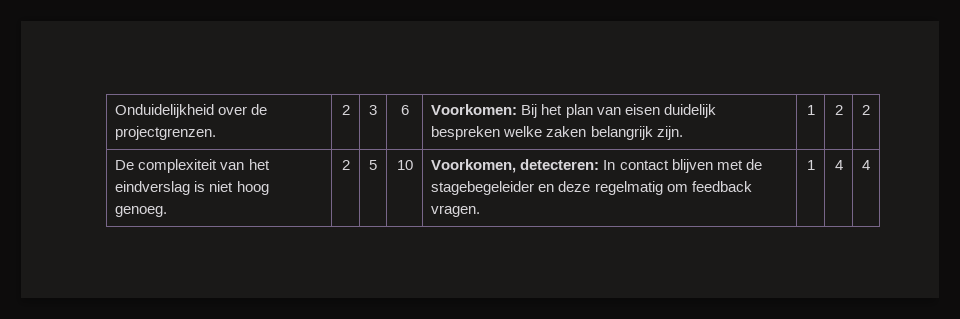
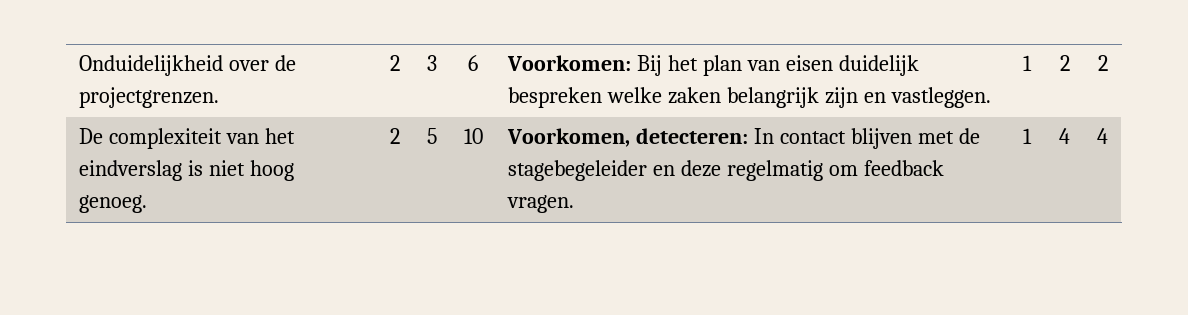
- Onduidelijkheid over de projectgrenzen. | 2 | 3 | 6 | Voorkomen: Bij het plan van eisen duidelijk bespreken welke zaken belangrijk zijn. | 1 | 2 | 2
+ Onduidelijkheid over de projectgrenzen. | 2 | 3 | 6 | Voorkomen: Bij het plan van eisen duidelijk bespreken welke zaken belangrijk zijn en vastleggen. | 1 | 2 | 2

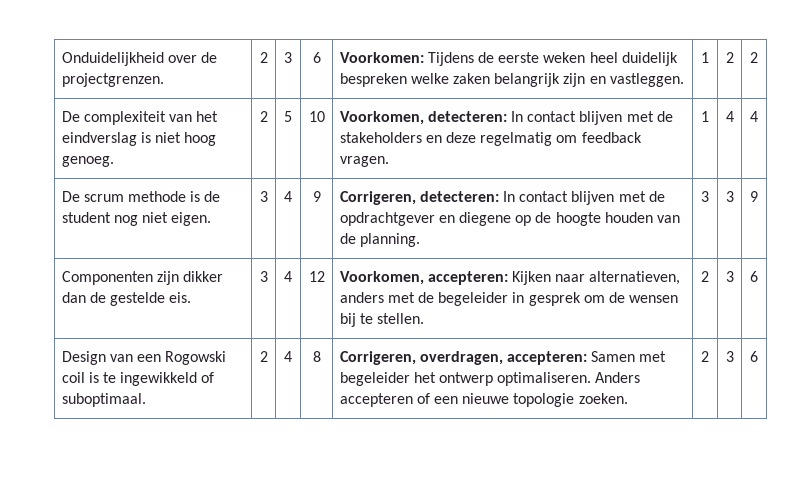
- Onduidelijkheid over de projectgrenzen. | 2 | 3 | 6 | Voorkomen: Bij het plan van eisen duidelijk bespreken welke zaken belangrijk zijn en vastleggen. | 1 | 2 | 2
+ Onduidelijkheid over de projectgrenzen. | 2 | 3 | 6 | Voorkomen: Tijdens de eerste weken heel duidelijk bespreken welke zaken belangrijk zijn en vastleggen. | 1 | 2 | 2
- De complexiteit van het eindverslag is niet hoog genoeg. | 2 | 5 | 10 | Voorkomen, detecteren: In contact blijven met de stagebegeleider en deze regelmatig om feedback vragen. | 1 | 4 | 4
+ De complexiteit van het eindverslag is niet hoog genoeg. | 2 | 5 | 10 | Voorkomen, detecteren: In contact blijven met de stakeholders en deze regelmatig om feedback vragen. | 1 | 4 | 4
+ De scrum methode is de student nog niet eigen. | 3 | 4 | 9 | Corrigeren, detecteren: In contact blijven met de opdrachtgever en diegene op de hoogte houden van de planning. | 3 | 3 | 9
+ Componenten zijn dikker dan de gestelde eis. | 3 | 4 | 12 | Voorkomen, accepteren: Kijken naar alternatieven, anders met de begeleider in gesprek om de wensen bij te stellen. | 2 | 3 | 6
+ Design van een Rogowski coil is te ingewikkeld of suboptimaal. | 2 | 4 | 8 | Corrigeren, overdragen, accepteren: Samen met begeleider het ontwerp optimaliseren. Anders accepteren of een nieuwe topologie zoeken. | 2 | 3 | 6

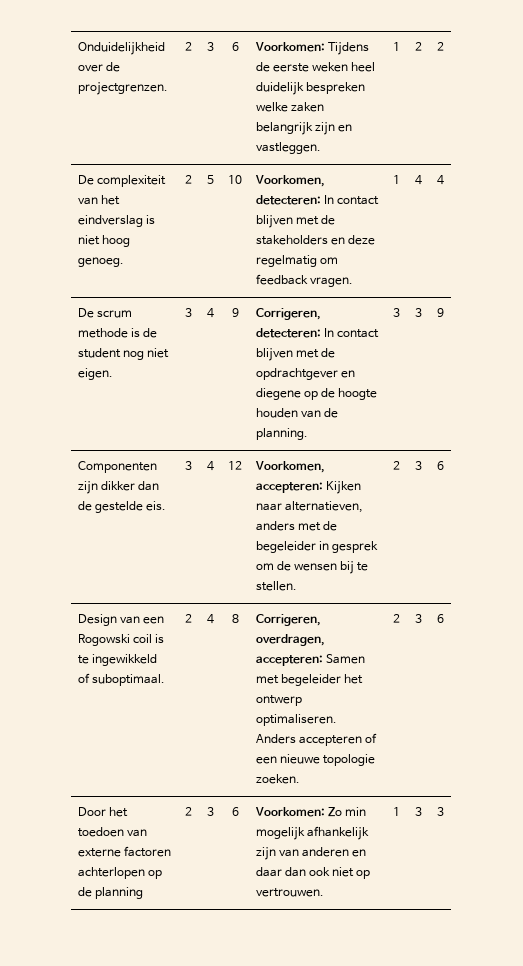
+ Door het toedoen van externe factoren achterlopen op de planning | 2 | 3 | 6 | Voorkomen: Zo min mogelijk afhankelijk zijn van anderen en daar dan ook niet op vertrouwen. | 1 | 3 | 3

